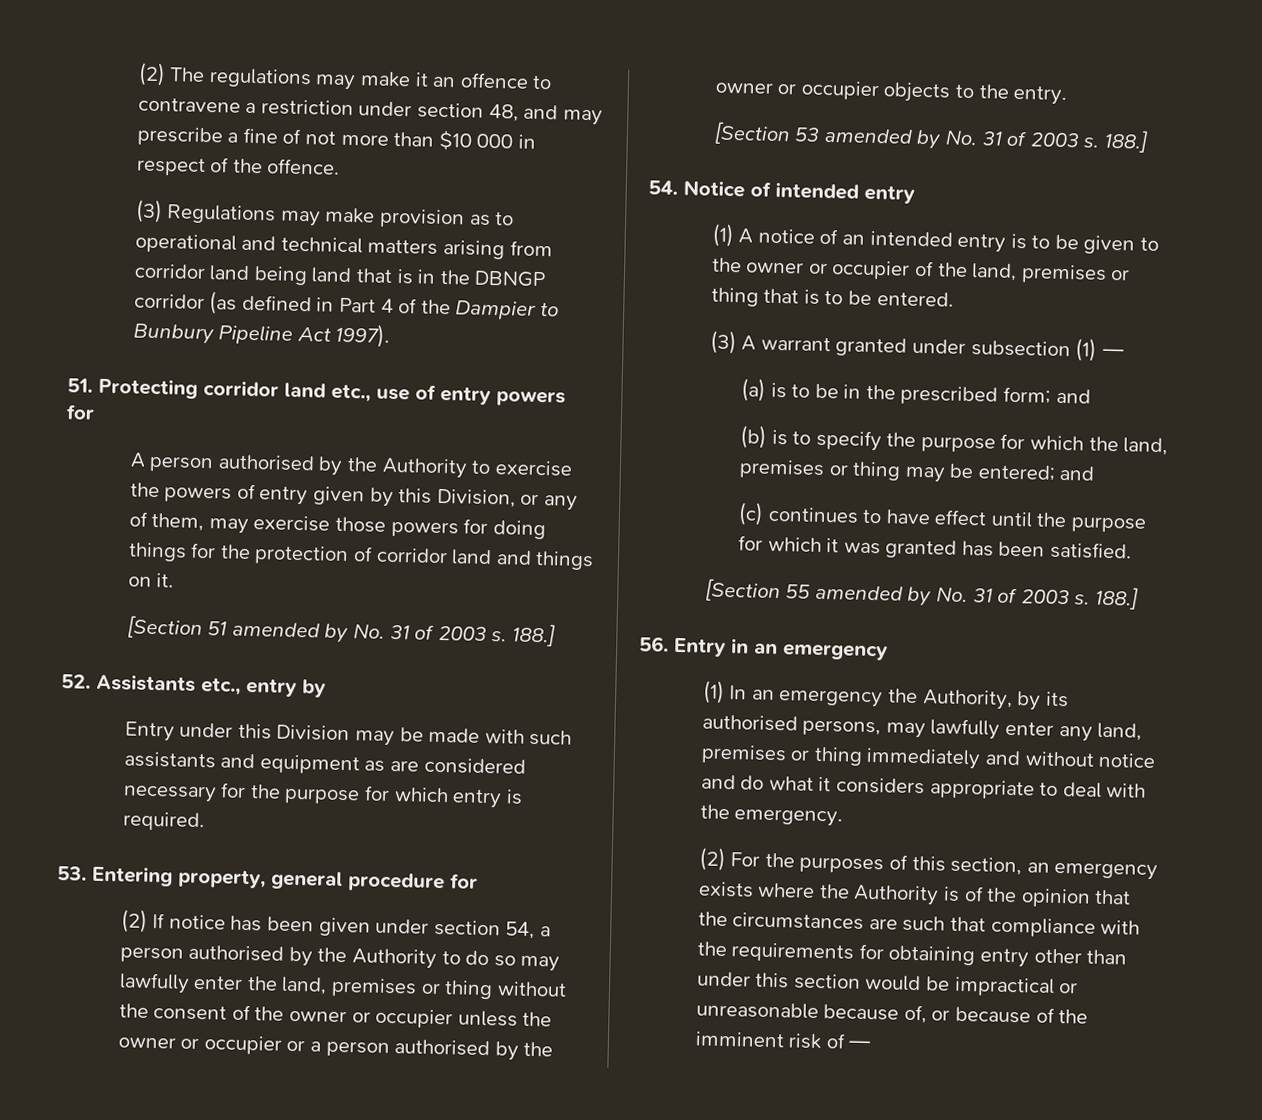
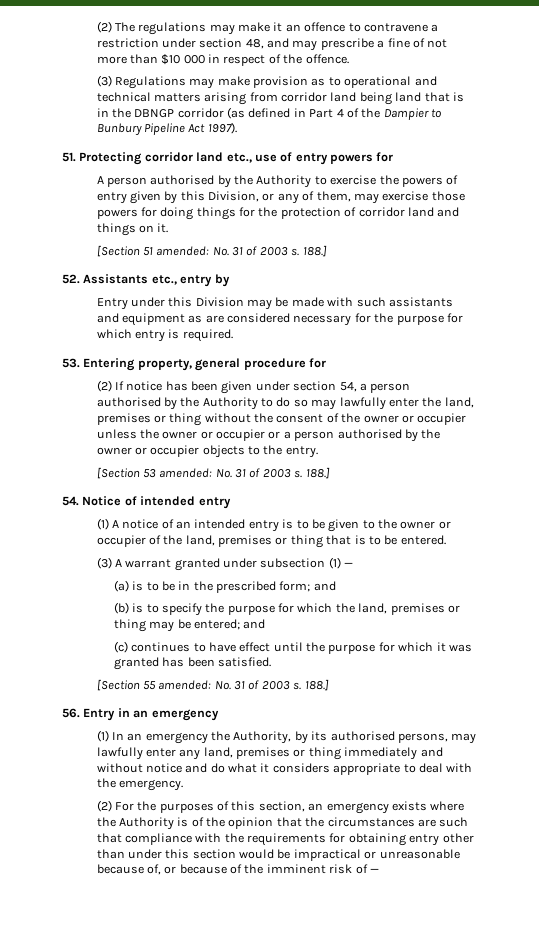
- [Section 51 amended by No. 31 of 2003 s.
+ [Section 51 amended: No. 31 of 2003 s.
- [Section 53 amended by No. 31 of 2003 s.
+ [Section 53 amended: No. 31 of 2003 s.
- [Section 55 amended by No. 31 of 2003 s.
+ [Section 55 amended: No. 31 of 2003 s.

